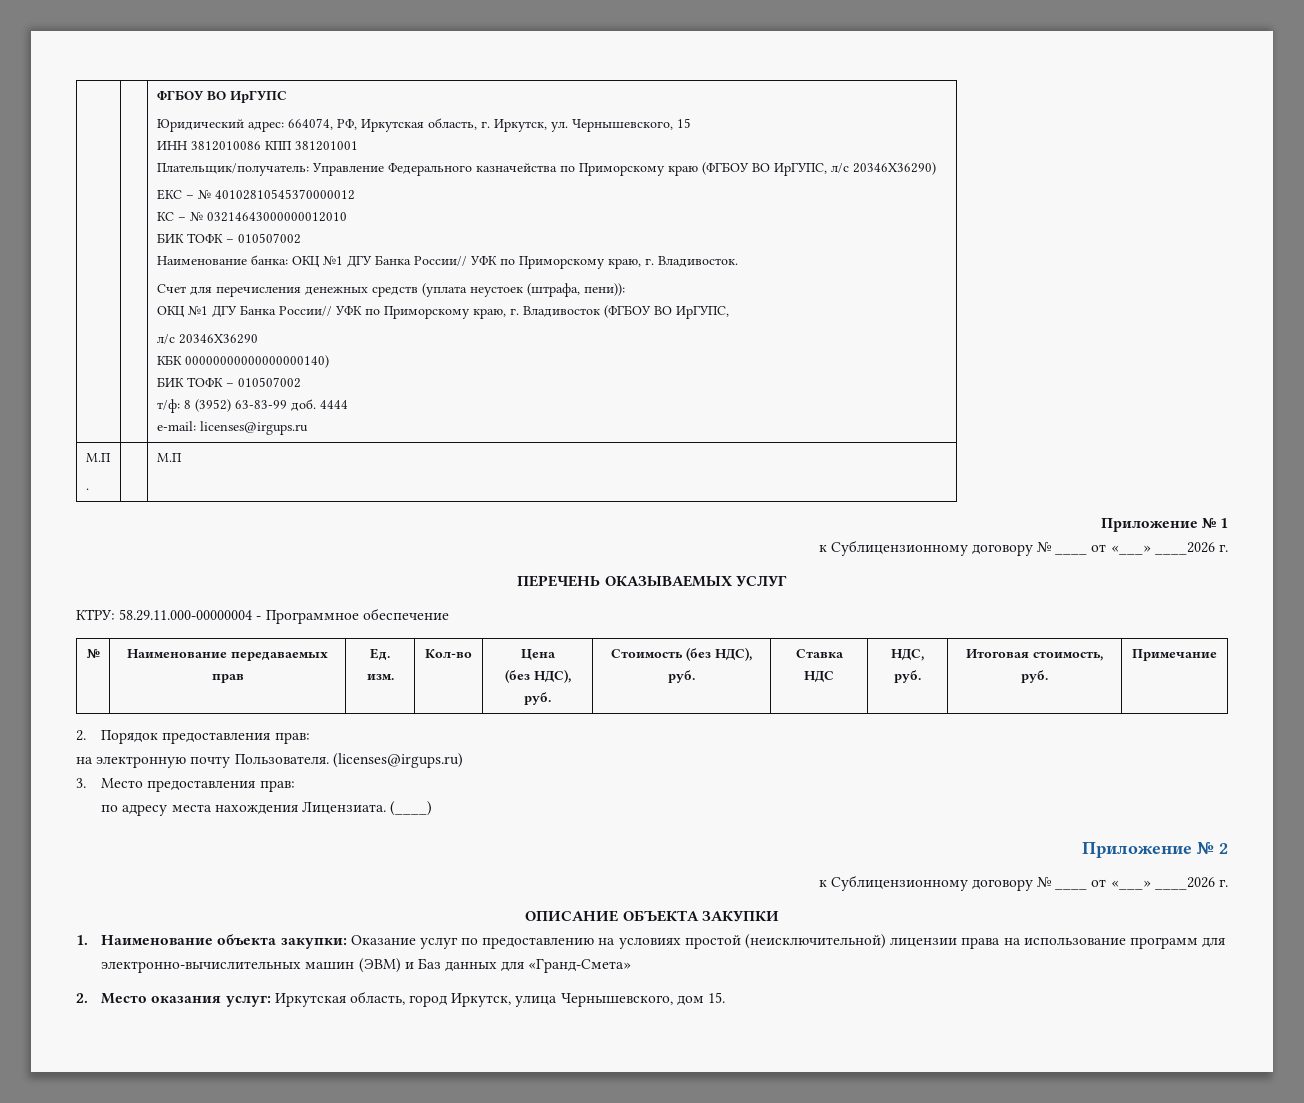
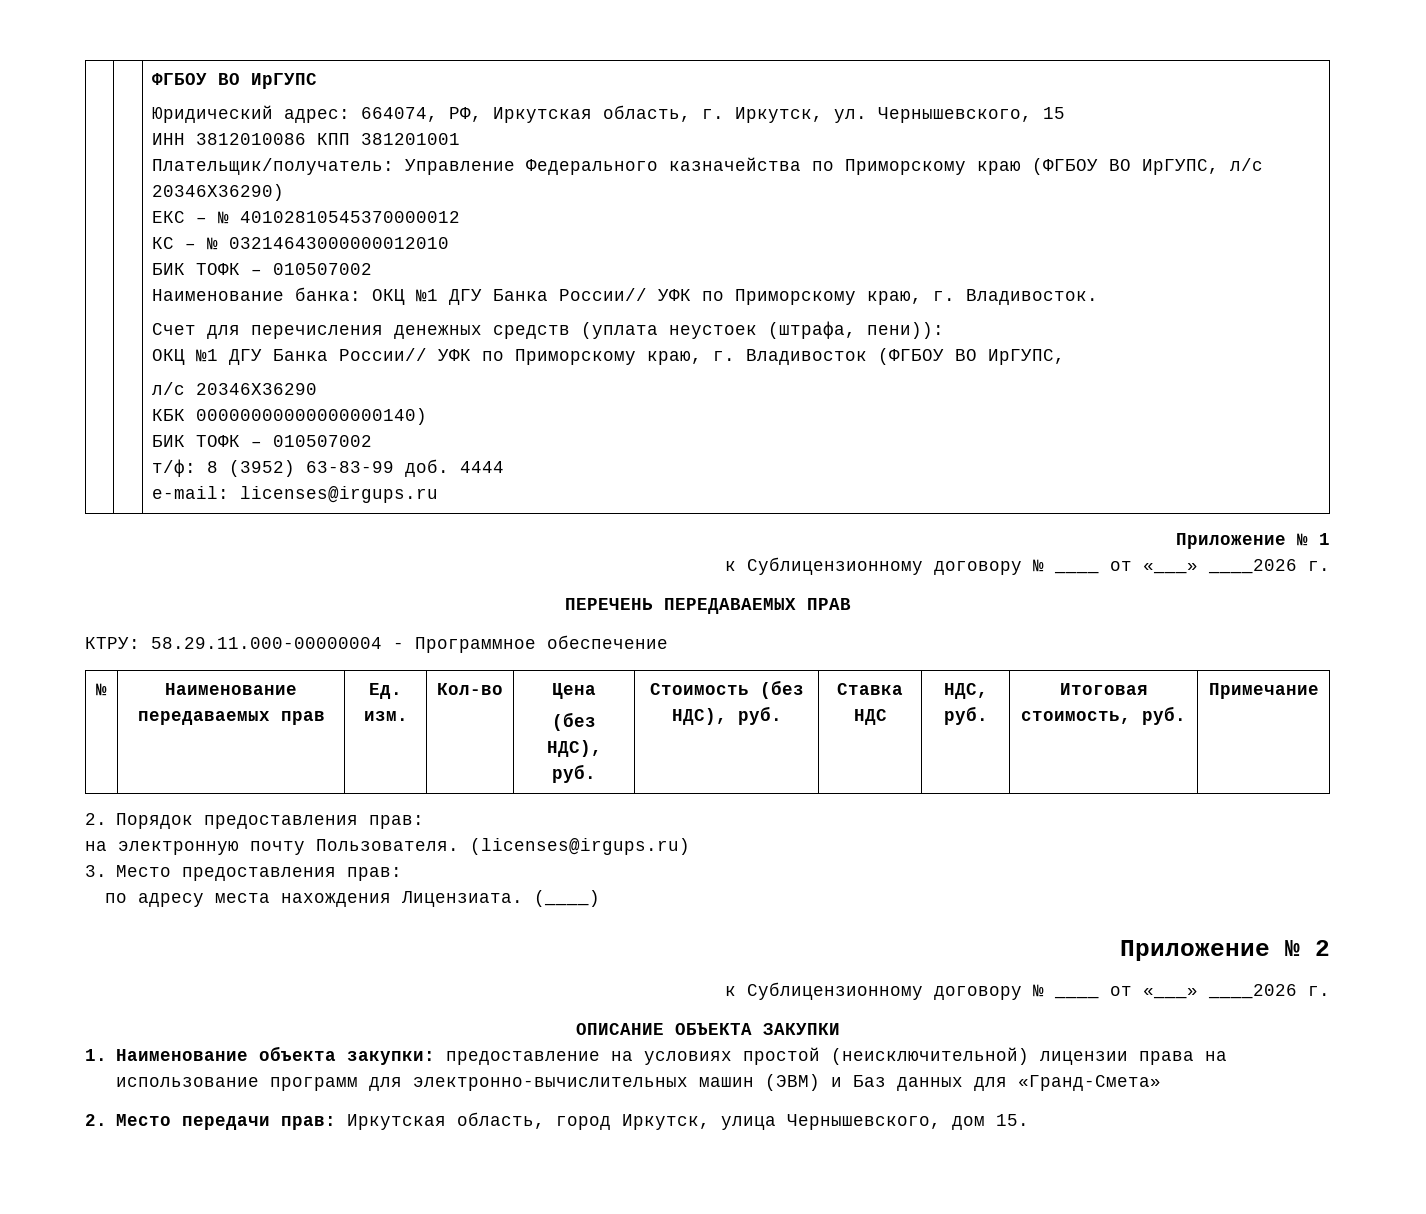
  e-mail: licenses@irgups.ru
- М.П
- . | | М.П
- ПЕРЕЧЕНЬ ОКАЗЫВАЕМЫХ УСЛУГ
+ ПЕРЕЧЕНЬ ПЕРЕДАВАЕМЫХ ПРАВ
- 1. Наименование объекта закупки: Оказание услуг по предоставлению на условиях простой (неисключительной) лицензии права на использование программ для электронно-вычислительных машин (ЭВМ) и Баз данных для «Гранд-Смета»
+ 1. Наименование объекта закупки: предоставление на условиях простой (неисключительной) лицензии права на использование программ для электронно-вычислительных машин (ЭВМ) и Баз данных для «Гранд-Смета»
- 2. Место оказания услуг: Иркутская область, город Иркутск, улица Чернышевского, дом 15.
+ 2. Место передачи прав: Иркутская область, город Иркутск, улица Чернышевского, дом 15.

